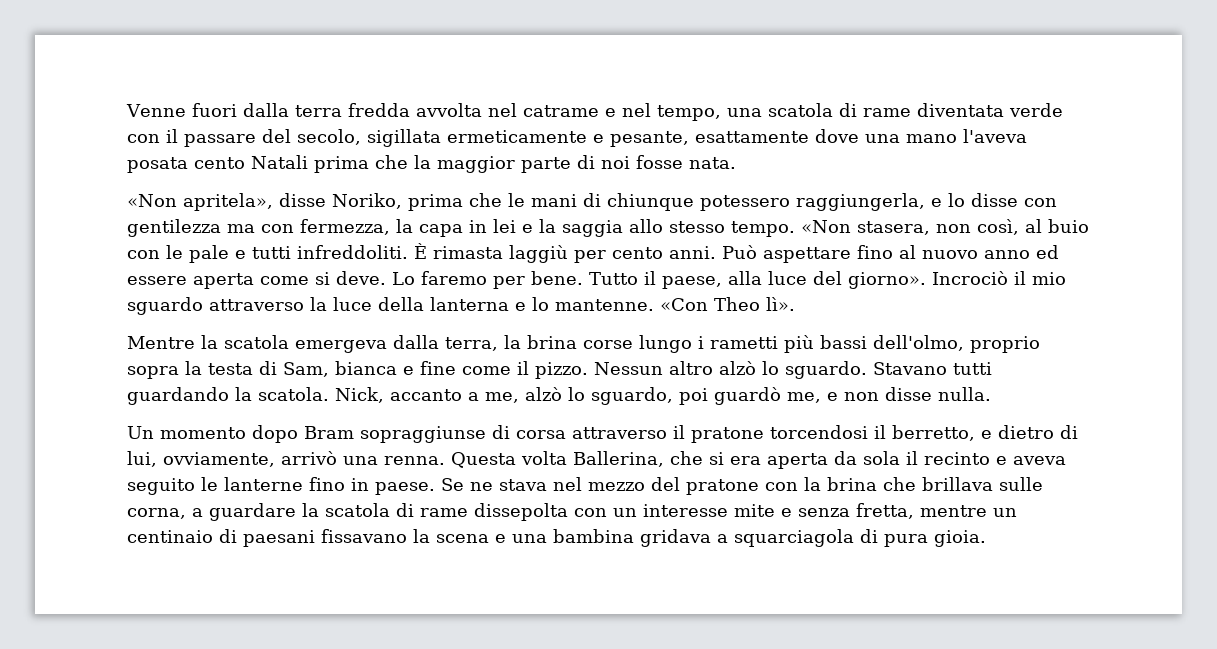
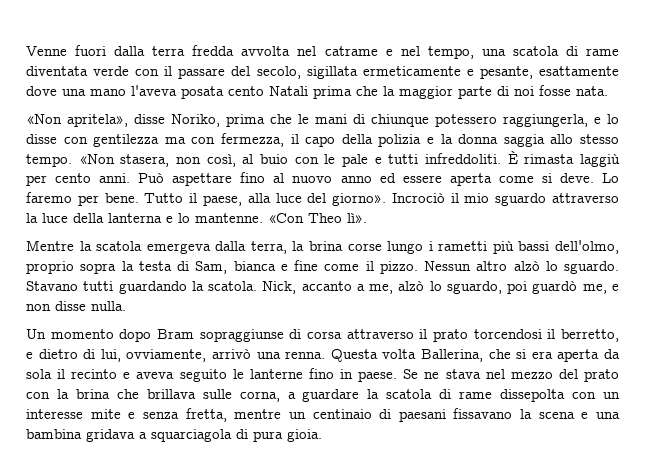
- «Non apritela», disse Noriko, prima che le mani di chiunque potessero raggiungerla, e lo disse con gentilezza ma con fermezza, la capa in lei e la saggia allo stesso tempo.
+ «Non apritela», disse Noriko, prima che le mani di chiunque potessero raggiungerla, e lo disse con gentilezza ma con fermezza, il capo della polizia e la donna saggia allo stesso tempo.
- Un momento dopo Bram sopraggiunse di corsa attraverso il pratone torcendosi il berretto, e dietro di lui, ovviamente, arrivò una renna.
+ Un momento dopo Bram sopraggiunse di corsa attraverso il prato torcendosi il berretto, e dietro di lui, ovviamente, arrivò una renna.
- Se ne stava nel mezzo del pratone con la brina che brillava sulle corna, a guardare la scatola di rame dissepolta con un interesse mite e senza fretta, mentre un centinaio di paesani fissavano la scena e una bambina gridava a squarciagola di pura gioia.
+ Se ne stava nel mezzo del prato con la brina che brillava sulle corna, a guardare la scatola di rame dissepolta con un interesse mite e senza fretta, mentre un centinaio di paesani fissavano la scena e una bambina gridava a squarciagola di pura gioia.

